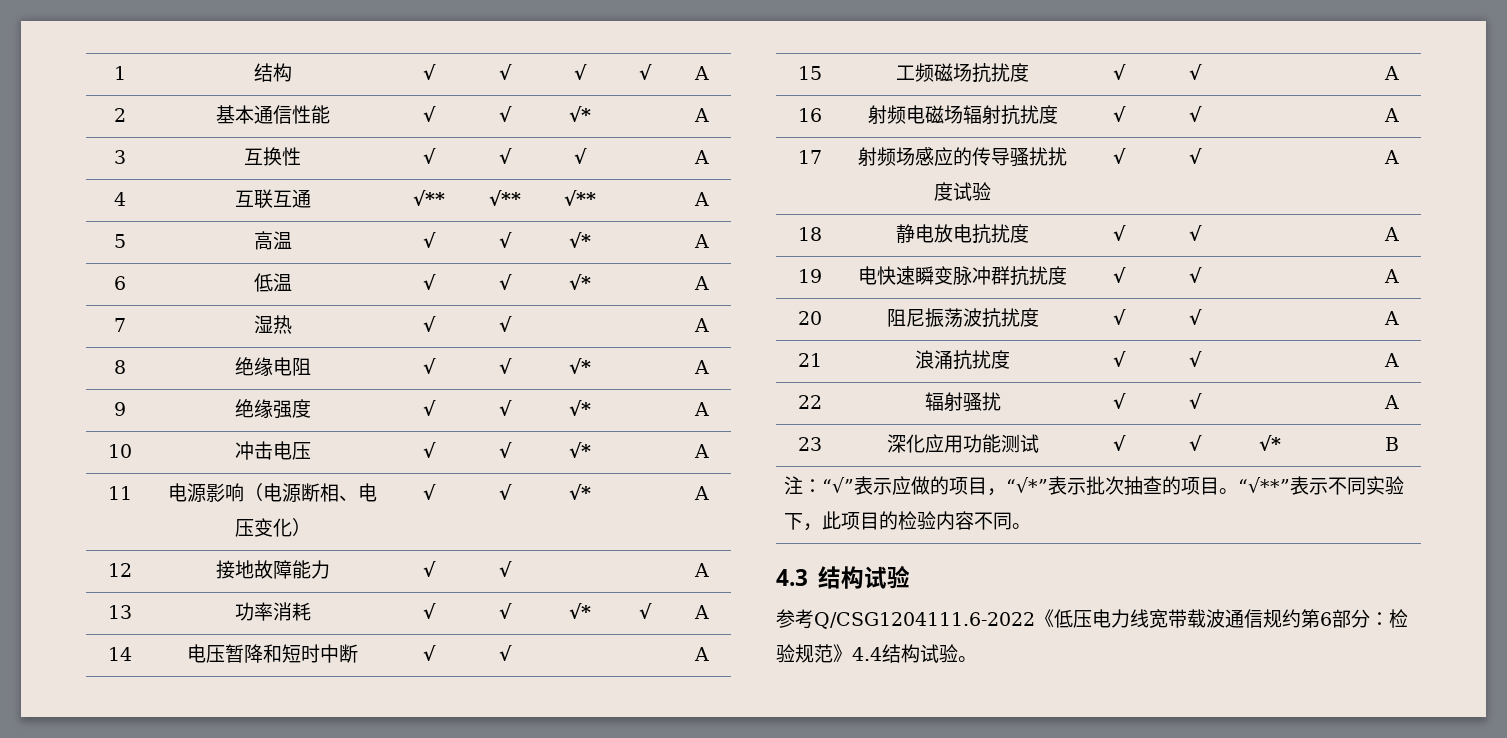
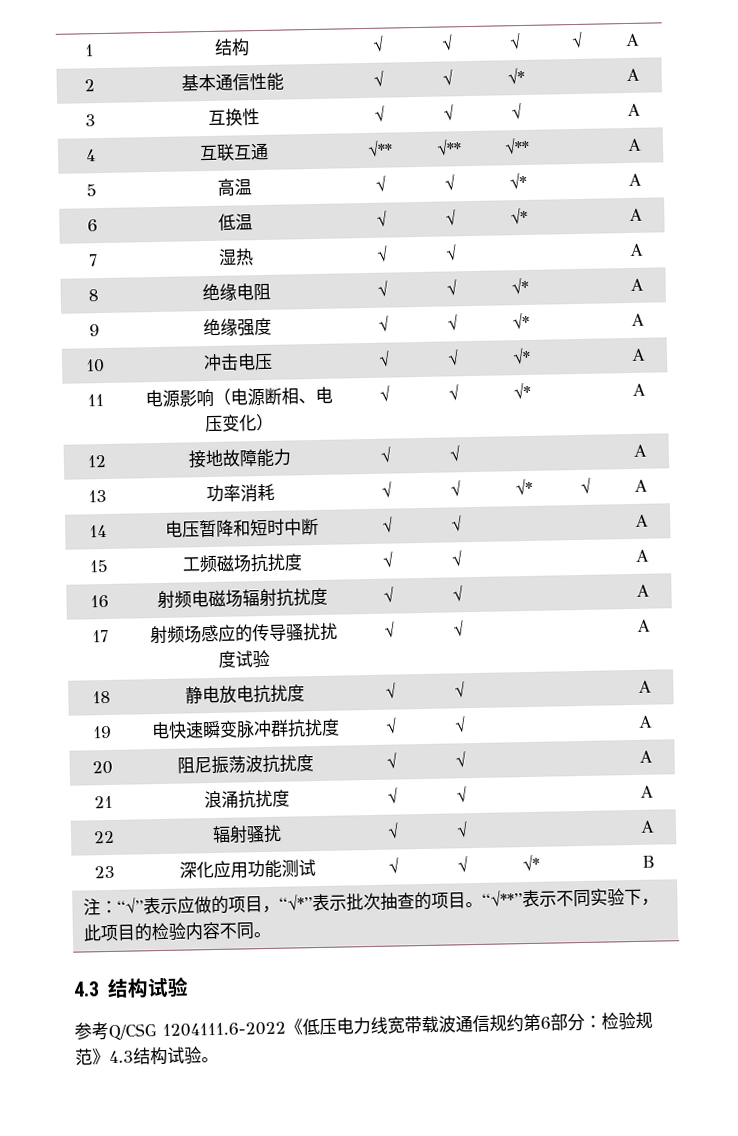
- 参考Q/CSG1204111.6-2022《低压电力线宽带载波通信规约第6部分：检验规范》4.4结构试验。
+ 参考Q/CSG 1204111.6-2022《低压电力线宽带载波通信规约第6部分：检验规范》4.3结构试验。

